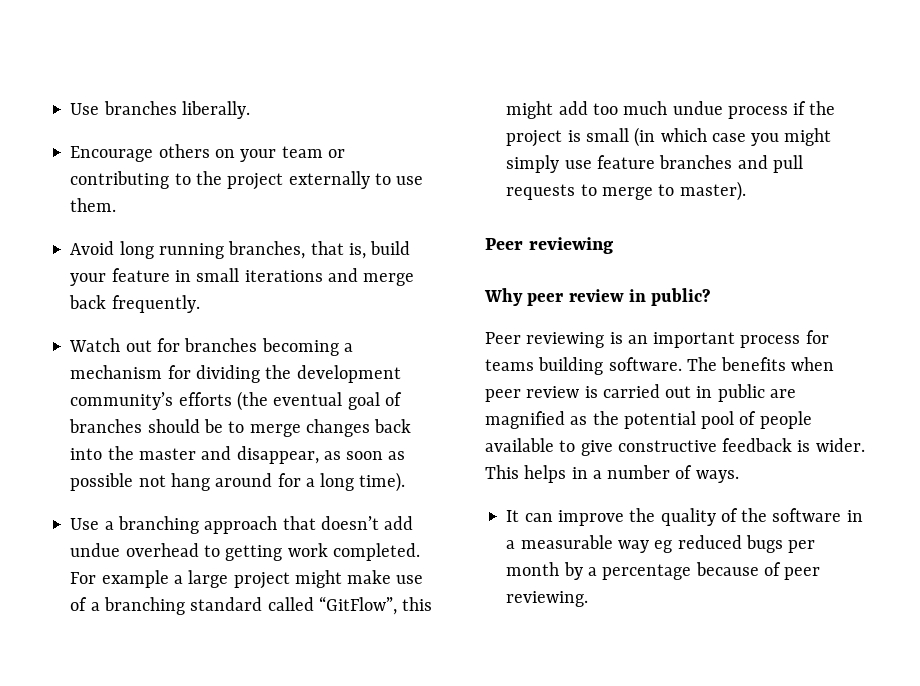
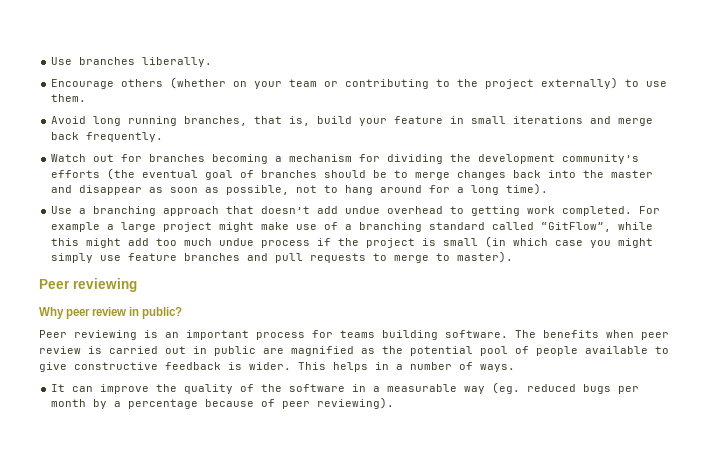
- Encourage others on your team or contributing to the project externally to use them.
+ Encourage others (whether on your team or contributing to the project externally) to use them.
- Watch out for branches becoming a mechanism for dividing the development community’s efforts (the eventual goal of branches should be to merge changes back into the master and disappear, as soon as possible not hang around for a long time).
+ Watch out for branches becoming a mechanism for dividing the development community’s efforts (the eventual goal of branches should be to merge changes back into the master and disappear as soon as possible, not to hang around for a long time).
- For example a large project might make use of a branching standard called “GitFlow”, this might add too much undue process if the project is small (in which case you might simply use feature branches and pull requests to merge to master).
+ For example a large project might make use of a branching standard called “GitFlow”, while this might add too much undue process if the project is small (in which case you might simply use feature branches and pull requests to merge to master).
- It can improve the quality of the software in a measurable way eg reduced bugs per month by a percentage because of peer reviewing.
+ It can improve the quality of the software in a measurable way (eg. reduced bugs per month by a percentage because of peer reviewing).

